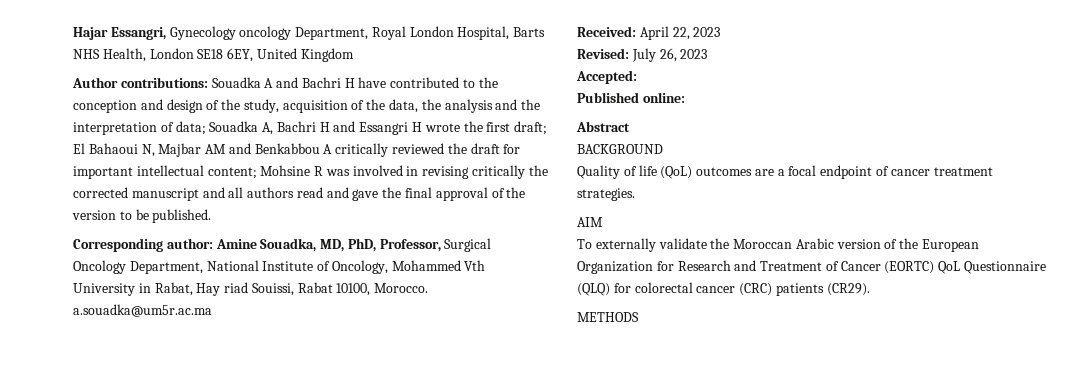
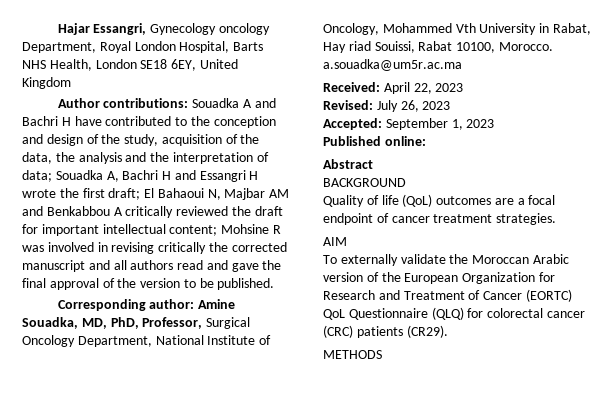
- Accepted:
+ Accepted: September 1, 2023

